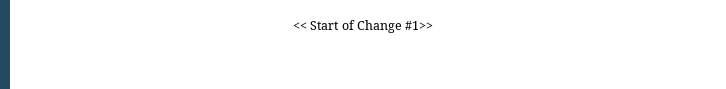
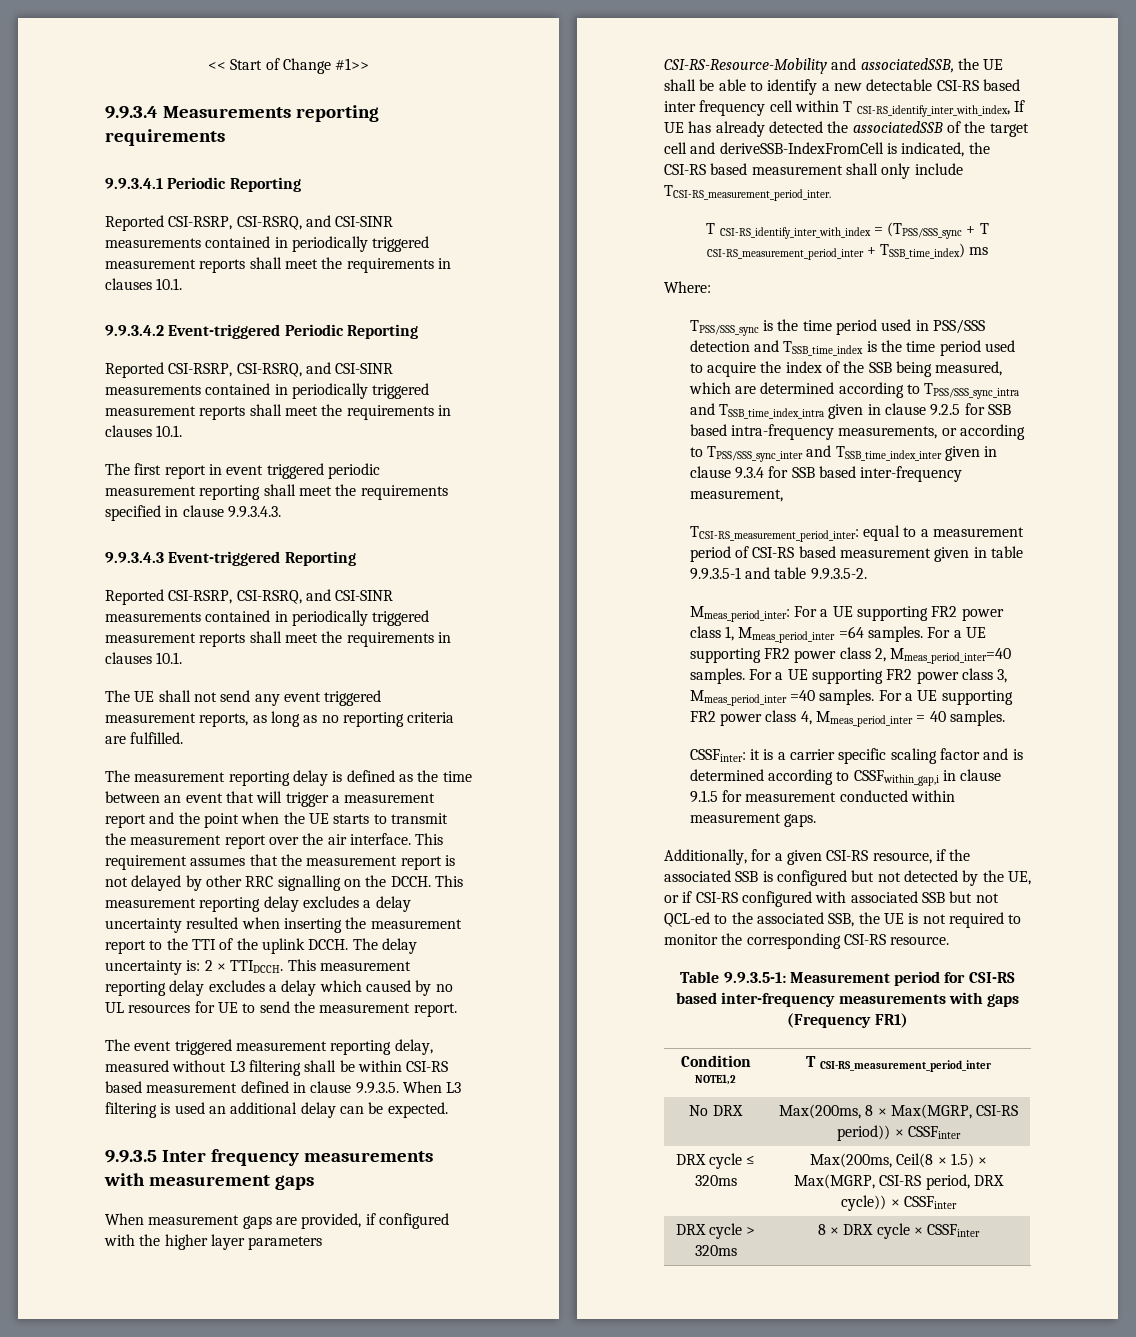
+ 9.9.3.4 Measurements reporting requirements
+ 9.9.3.4.1 Periodic Reporting
+ Reported CSI-RSRP, CSI-RSRQ, and CSI-SINR measurements contained in periodically triggered measurement reports shall meet the requirements in clauses 10.1.
+ 9.9.3.4.2 Event-triggered Periodic Reporting
+ Reported CSI-RSRP, CSI-RSRQ, and CSI-SINR measurements contained in periodically triggered measurement reports shall meet the requirements in clauses 10.1.
+ The first report in event triggered periodic measurement reporting shall meet the requirements specified in clause 9.9.3.4.3.
+ 9.9.3.4.3 Event-triggered Reporting
+ Reported CSI-RSRP, CSI-RSRQ, and CSI-SINR measurements contained in periodically triggered measurement reports shall meet the requirements in clauses 10.1.
+ The UE shall not send any event triggered measurement reports, as long as no reporting criteria are fulfilled.
+ The measurement reporting delay is defined as the time between an event that will trigger a measurement report and the point when the UE starts to transmit the measurement report over the air interface. This requirement assumes that the measurement report is not delayed by other RRC signalling on the DCCH. This measurement reporting delay excludes a delay uncertainty resulted when inserting the measurement report to the TTI of the uplink DCCH. The delay uncertainty is: 2 × TTIDCCH. This measurement reporting delay excludes a delay which caused by no UL resources for UE to send the measurement report.
+ The event triggered measurement reporting delay, measured without L3 filtering shall be within CSI-RS based measurement defined in clause 9.9.3.5. When L3 filtering is used an additional delay can be expected.
+ 9.9.3.5 Inter frequency measurements with measurement gaps
+ When measurement gaps are provided, if configured with the higher layer parameters CSI-RS-Resource-Mobility and associatedSSB, the UE shall be able to identify a new detectable CSI-RS based inter frequency cell within T CSI-RS_identify_inter_with_index, If UE has already detected the associatedSSB of the target cell and deriveSSB-IndexFromCell is indicated, the CSI-RS based measurement shall only include TCSI-RS_measurement_period_inter.
+ T CSI-RS_identify_inter_with_index = (TPSS/SSS_sync + T CSI-RS_measurement_period_inter + TSSB_time_index) ms
+ Where:
+ TPSS/SSS_sync is the time period used in PSS/SSS detection and TSSB_time_index is the time period used to acquire the index of the SSB being measured, which are determined according to TPSS/SSS_sync_intra and TSSB_time_index_intra given in clause 9.2.5 for SSB based intra-frequency measurements, or according to TPSS/SSS_sync_inter and TSSB_time_index_inter given in clause 9.3.4 for SSB based inter-frequency measurement,
+ TCSI-RS_measurement_period_inter: equal to a measurement period of CSI-RS based measurement given in table 9.9.3.5-1 and table 9.9.3.5-2.
+ Mmeas_period_inter: For a UE supporting FR2 power class 1, Mmeas_period_inter =64 samples. For a UE supporting FR2 power class 2, Mmeas_period_inter=40 samples. For a UE supporting FR2 power class 3, Mmeas_period_inter =40 samples. For a UE supporting FR2 power class 4, Mmeas_period_inter = 40 samples.
+ CSSFinter: it is a carrier specific scaling factor and is determined according to CSSFwithin_gap,i in clause 9.1.5 for measurement conducted within measurement gaps.
+ Additionally, for a given CSI-RS resource, if the associated SSB is configured but not detected by the UE, or if CSI-RS configured with associated SSB but not QCL-ed to the associated SSB, the UE is not required to monitor the corresponding CSI-RS resource.
+ Table 9.9.3.5-1: Measurement period for CSI-RS based inter-frequency measurements with gaps (Frequency FR1)
+ Condition NOTE1,2 | T CSI-RS_measurement_period_inter
+ No DRX | Max(200ms, 8 × Max(MGRP, CSI-RS period)) × CSSFinter
+ DRX cycle ≤ 320ms | Max(200ms, Ceil(8 × 1.5) × Max(MGRP, CSI-RS period, DRX cycle)) × CSSFinter
+ DRX cycle > 320ms | 8 × DRX cycle × CSSFinter

